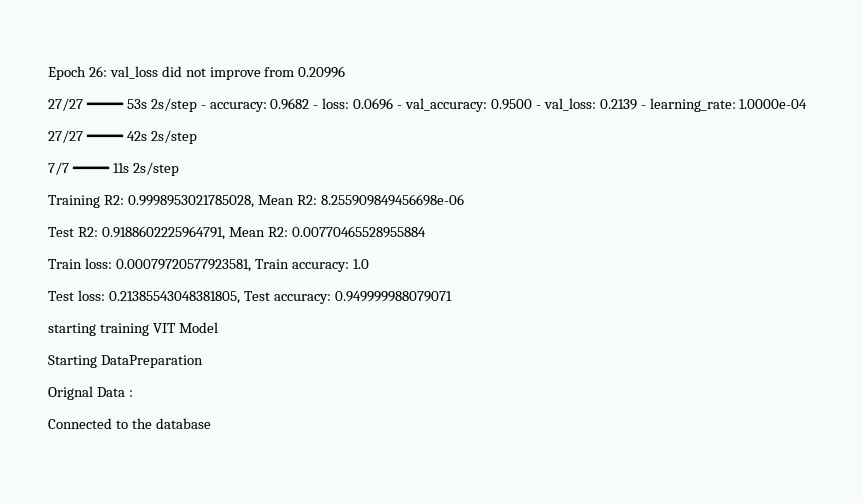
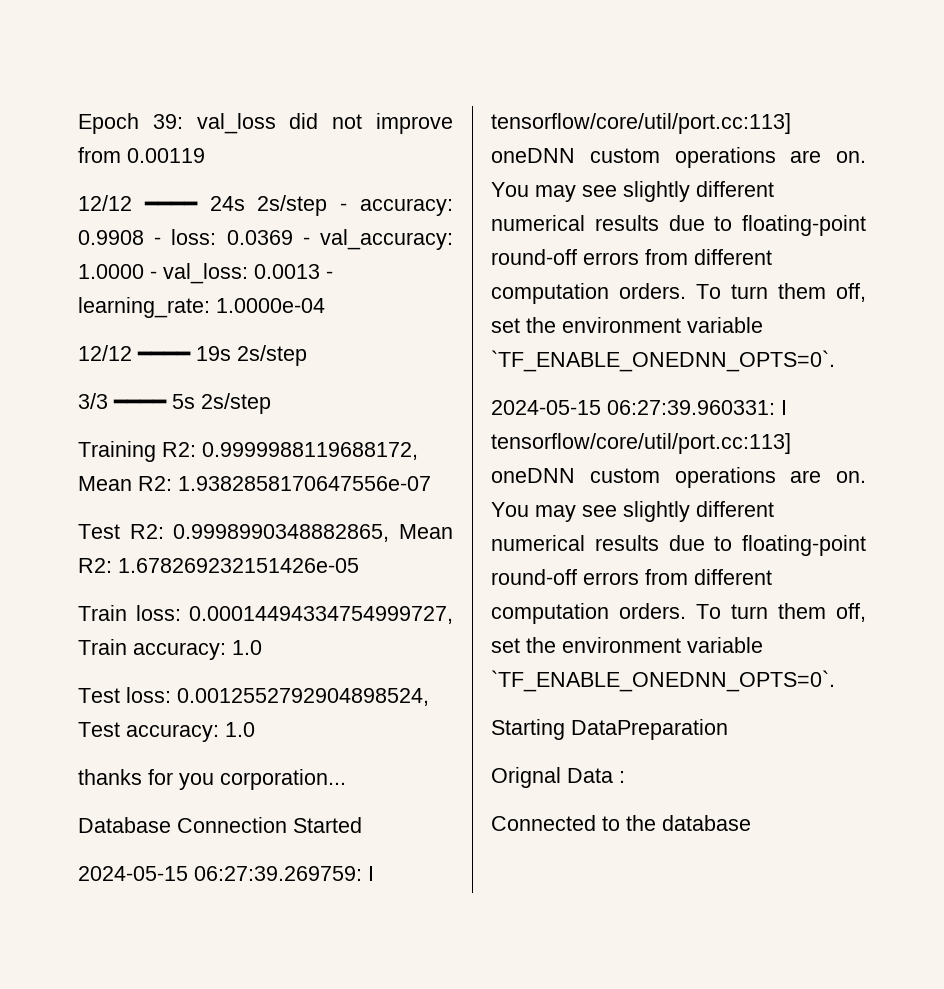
- Epoch 26: val_loss did not improve from 0.20996
- 27/27 ━━━━ 53s 2s/step - accuracy: 0.9682 - loss: 0.0696 - val_accuracy: 0.9500 - val_loss: 0.2139 - learning_rate: 1.0000e-04
+ Epoch 39: val_loss did not improve from 0.00119
+ 12/12 ━━━━ 24s 2s/step - accuracy: 0.9908 - loss: 0.0369 - val_accuracy: 1.0000 - val_loss: 0.0013 - learning_rate: 1.0000e-04
- 27/27 ━━━━ 42s 2s/step
- 7/7 ━━━━ 11s 2s/step
+ 12/12 ━━━━ 19s 2s/step
+ 3/3 ━━━━ 5s 2s/step
- Training R2: 0.9998953021785028, Mean R2: 8.255909849456698e-06
+ Training R2: 0.9999988119688172, Mean R2: 1.9382858170647556e-07
- Test R2: 0.9188602225964791, Mean R2: 0.00770465528955884
+ Test R2: 0.9998990348882865, Mean R2: 1.678269232151426e-05
- Train loss: 0.00079720577923581, Train accuracy: 1.0
+ Train loss: 0.00014494334754999727, Train accuracy: 1.0
- Test loss: 0.21385543048381805, Test accuracy: 0.949999988079071
- starting training VIT Model
+ Test loss: 0.0012552792904898524, Test accuracy: 1.0
+ thanks for you corporation...
+ Database Connection Started
+ 2024-05-15 06:27:39.269759: I tensorflow/core/util/port.cc:113] oneDNN custom operations are on. You may see slightly different numerical results due to floating-point round-off errors from different computation orders. To turn them off, set the environment variable `TF_ENABLE_ONEDNN_OPTS=0`.
+ 2024-05-15 06:27:39.960331: I tensorflow/core/util/port.cc:113] oneDNN custom operations are on. You may see slightly different numerical results due to floating-point round-off errors from different computation orders. To turn them off, set the environment variable `TF_ENABLE_ONEDNN_OPTS=0`.

